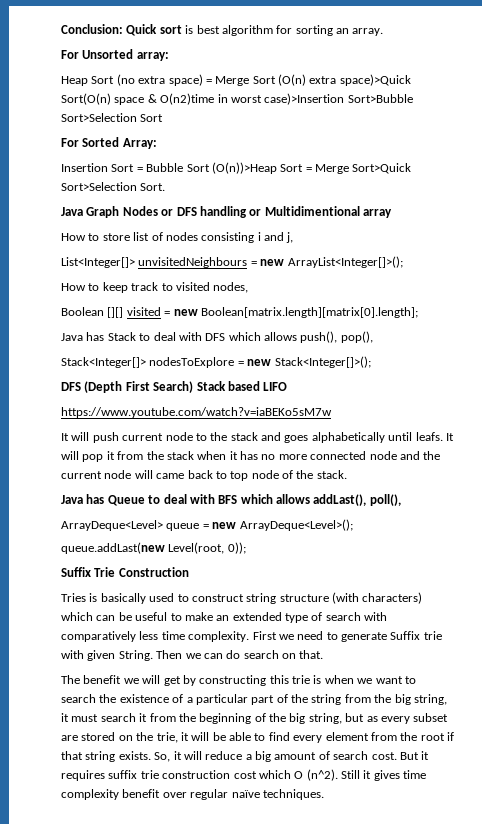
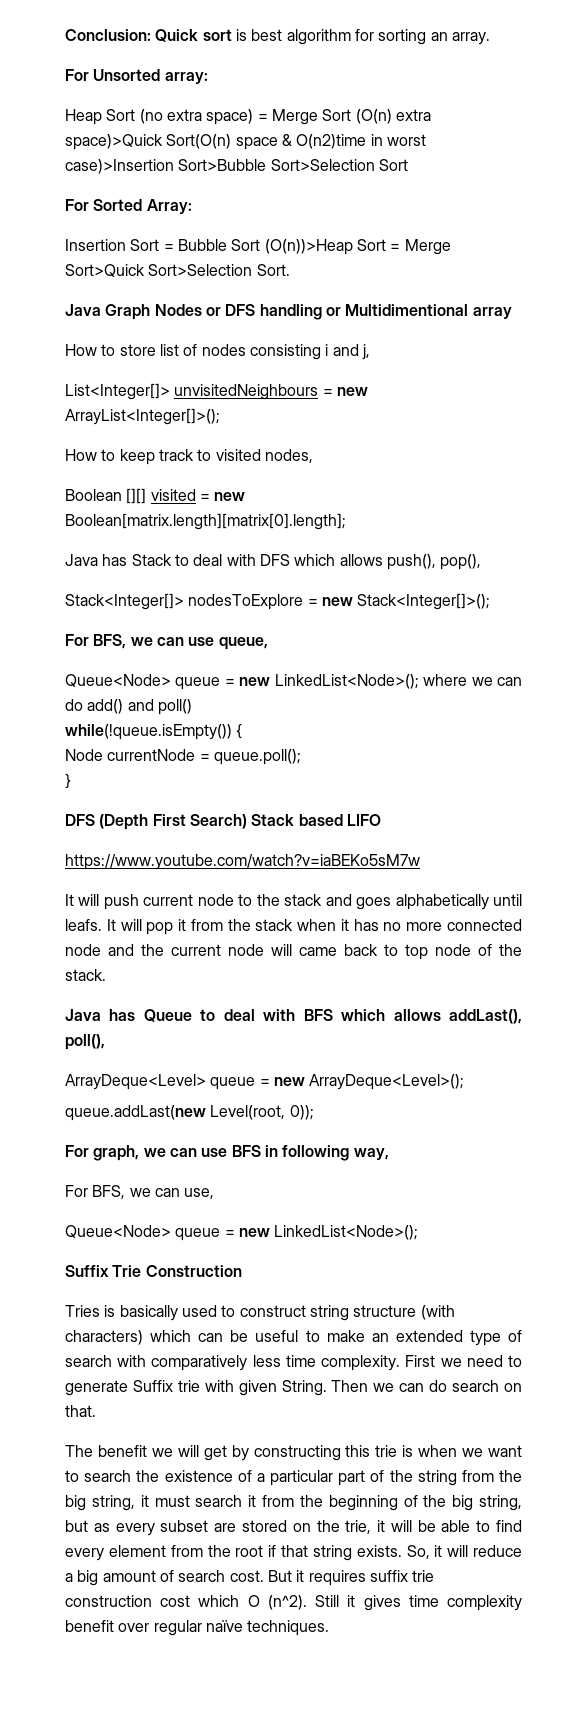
+ For BFS, we can use queue,
+ Queue<Node> queue = new LinkedList<Node>(); where we can do add() and poll()
+ while(!queue.isEmpty()) {
+ Node currentNode = queue.poll();
+ }
+ For graph, we can use BFS in following way,
+ For BFS, we can use,
+ Queue<Node> queue = new LinkedList<Node>();

